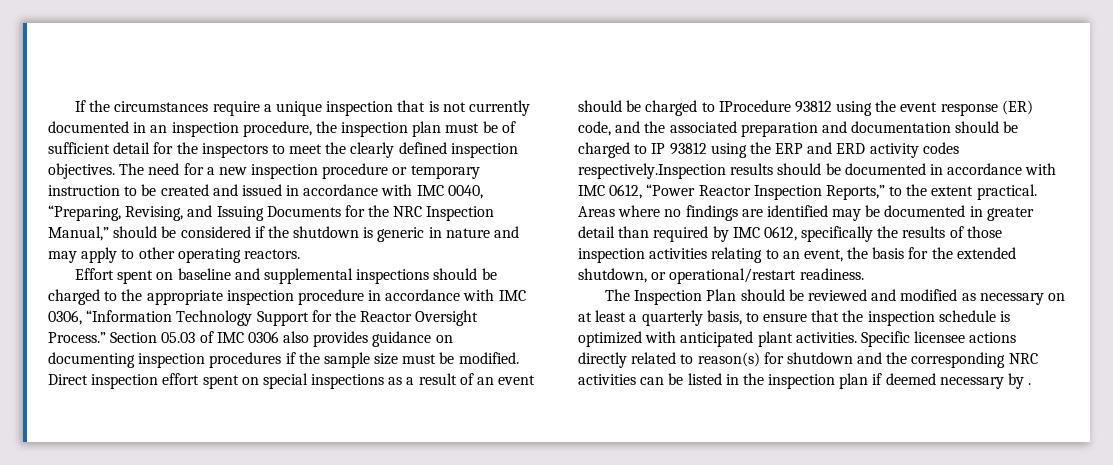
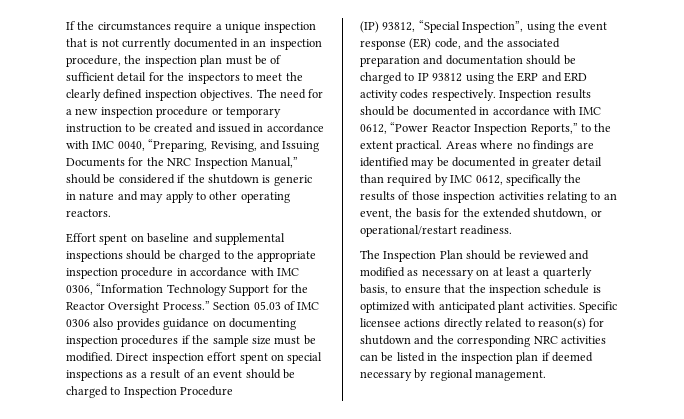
- Direct inspection effort spent on special inspections as a result of an event should be charged to IProcedure 93812 using the event response (ER) code, and the associated preparation and documentation should be charged to IP 93812 using the ERP and ERD activity codes respectively.Inspection results should be documented in accordance with IMC 0612, “Power Reactor Inspection Reports,” to the extent practical.
+ Direct inspection effort spent on special inspections as a result of an event should be charged to Inspection Procedure
+ (IP) 93812, “Special Inspection”, using the event response (ER) code, and the associated preparation and documentation should be charged to IP 93812 using the ERP and ERD activity codes respectively. Inspection results should be documented in accordance with IMC 0612, “Power Reactor Inspection Reports,” to the extent practical.
- Specific licensee actions directly related to reason(s) for shutdown and the corresponding NRC activities can be listed in the inspection plan if deemed necessary by .
+ Specific licensee actions directly related to reason(s) for shutdown and the corresponding NRC activities can be listed in the inspection plan if deemed necessary by regional management.

